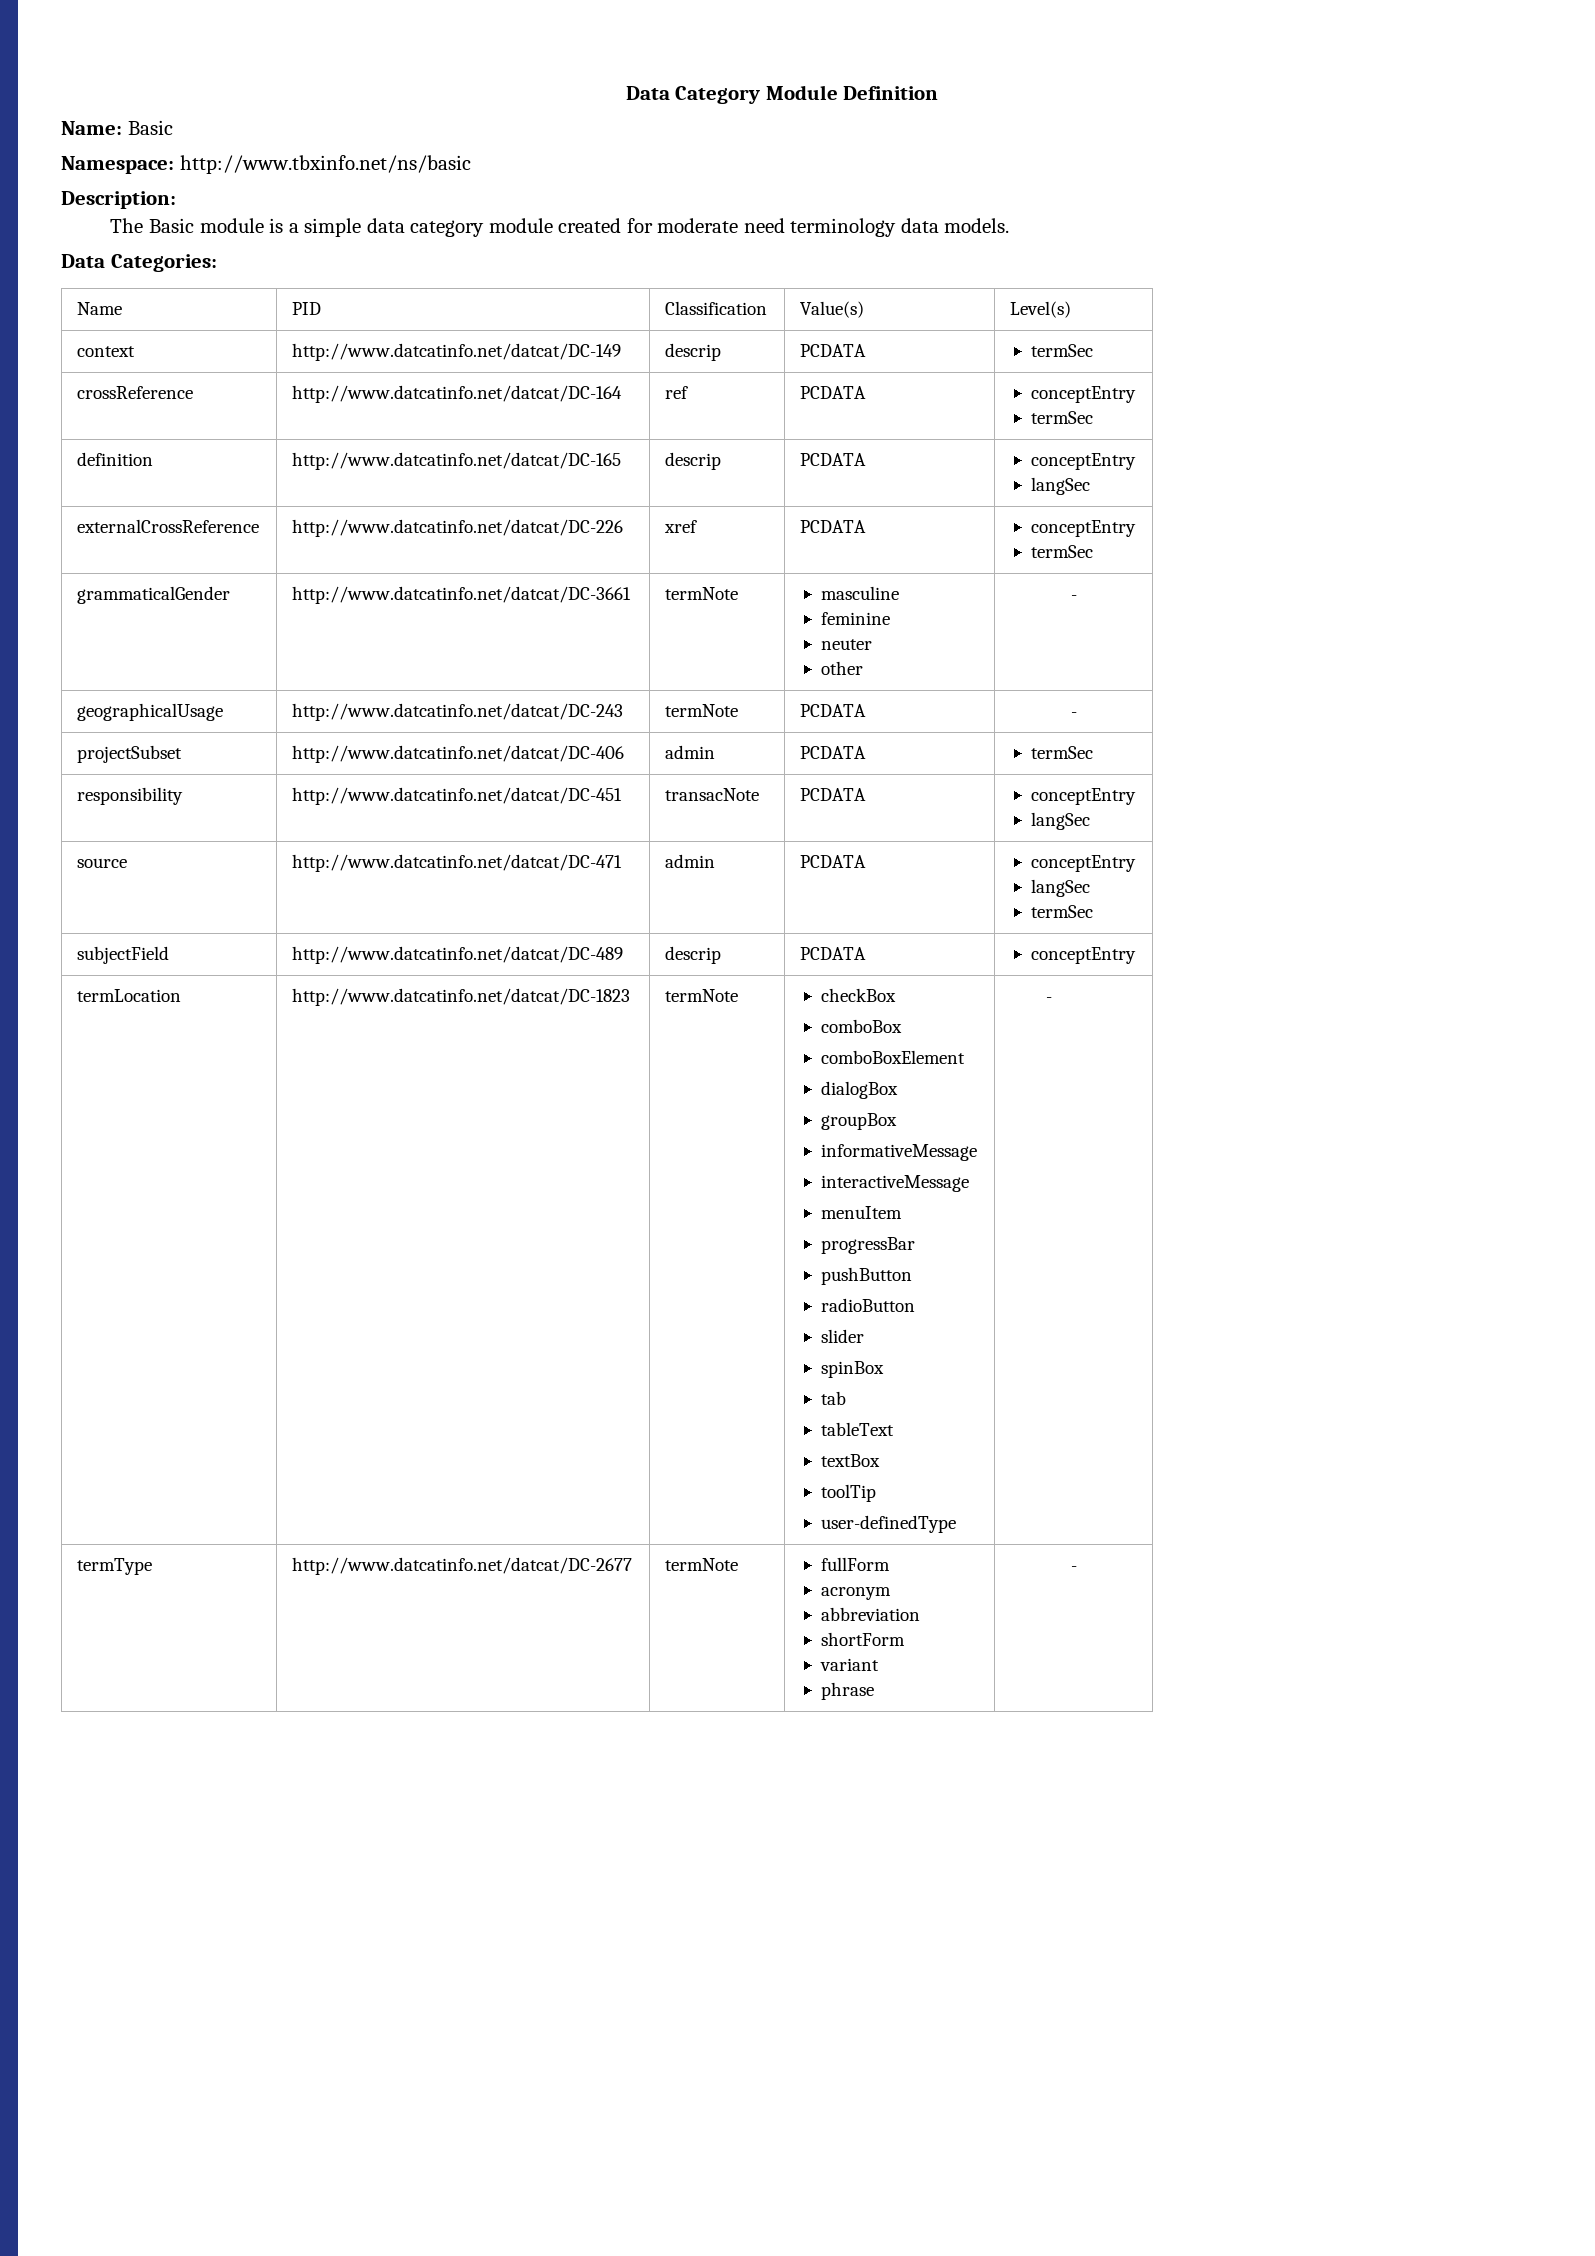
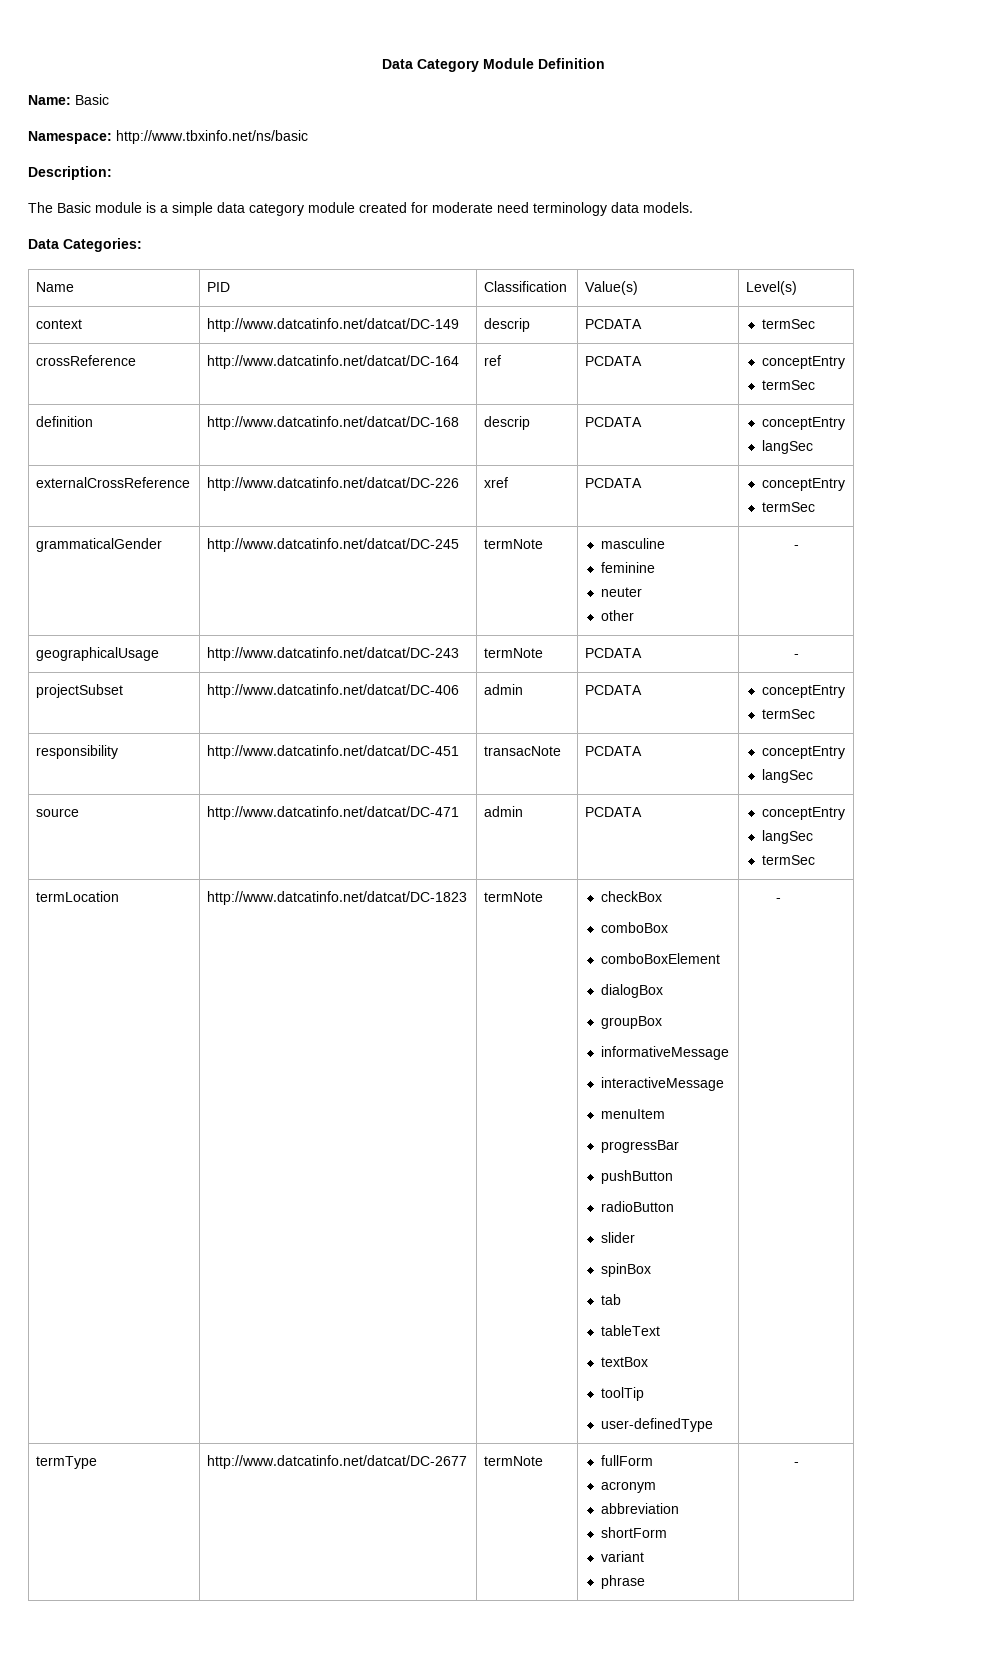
- definition | http://www.datcatinfo.net/datcat/DC-165 | descrip | PCDATA | conceptEntry
+ definition | http://www.datcatinfo.net/datcat/DC-168 | descrip | PCDATA | conceptEntry
- grammaticalGender | http://www.datcatinfo.net/datcat/DC-3661 | termNote | masculine
+ grammaticalGender | http://www.datcatinfo.net/datcat/DC-245 | termNote | masculine
- projectSubset | http://www.datcatinfo.net/datcat/DC-406 | admin | PCDATA | termSec
+ projectSubset | http://www.datcatinfo.net/datcat/DC-406 | admin | PCDATA | conceptEntry
+ termSec
- subjectField | http://www.datcatinfo.net/datcat/DC-489 | descrip | PCDATA | conceptEntry

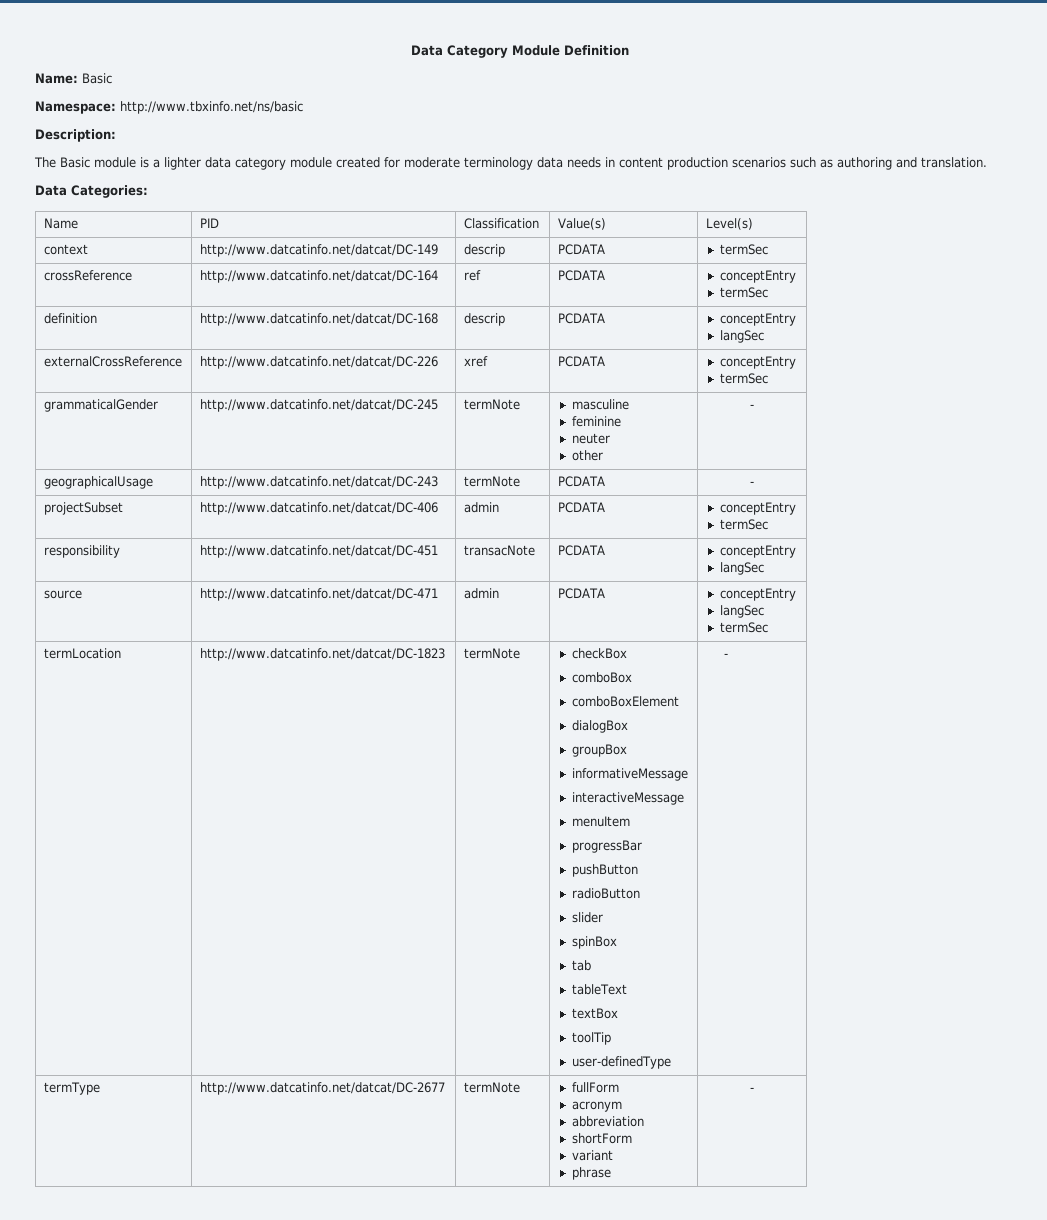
- The Basic module is a simple data category module created for moderate need terminology data models.
+ The Basic module is a lighter data category module created for moderate terminology data needs in content production scenarios such as authoring and translation.

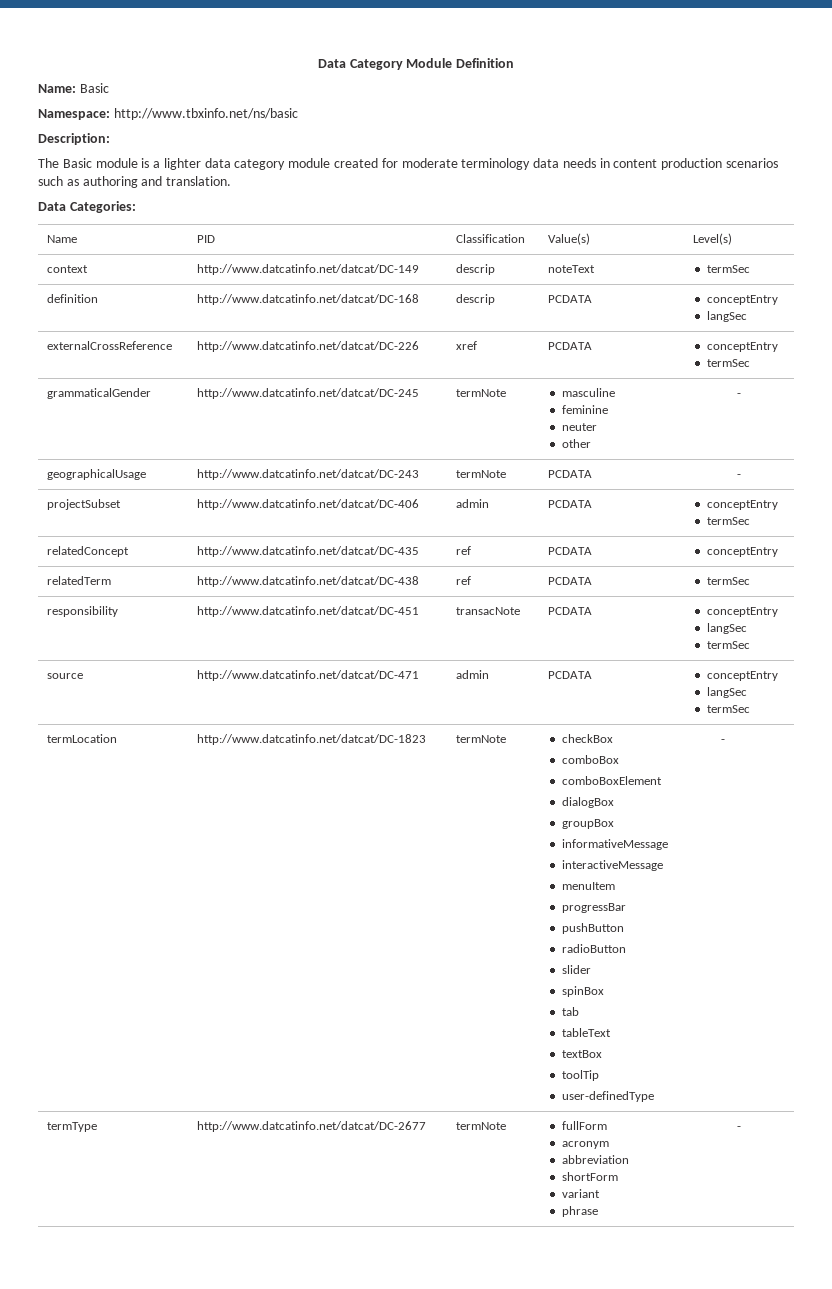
- context | http://www.datcatinfo.net/datcat/DC-149 | descrip | PCDATA | termSec
- crossReference | http://www.datcatinfo.net/datcat/DC-164 | ref | PCDATA | conceptEntry
- termSec
+ context | http://www.datcatinfo.net/datcat/DC-149 | descrip | noteText | termSec
+ relatedConcept | http://www.datcatinfo.net/datcat/DC-435 | ref | PCDATA | conceptEntry
+ relatedTerm | http://www.datcatinfo.net/datcat/DC-438 | ref | PCDATA | termSec
  responsibility | http://www.datcatinfo.net/datcat/DC-451 | transacNote | PCDATA | conceptEntry
  langSec
+ termSec

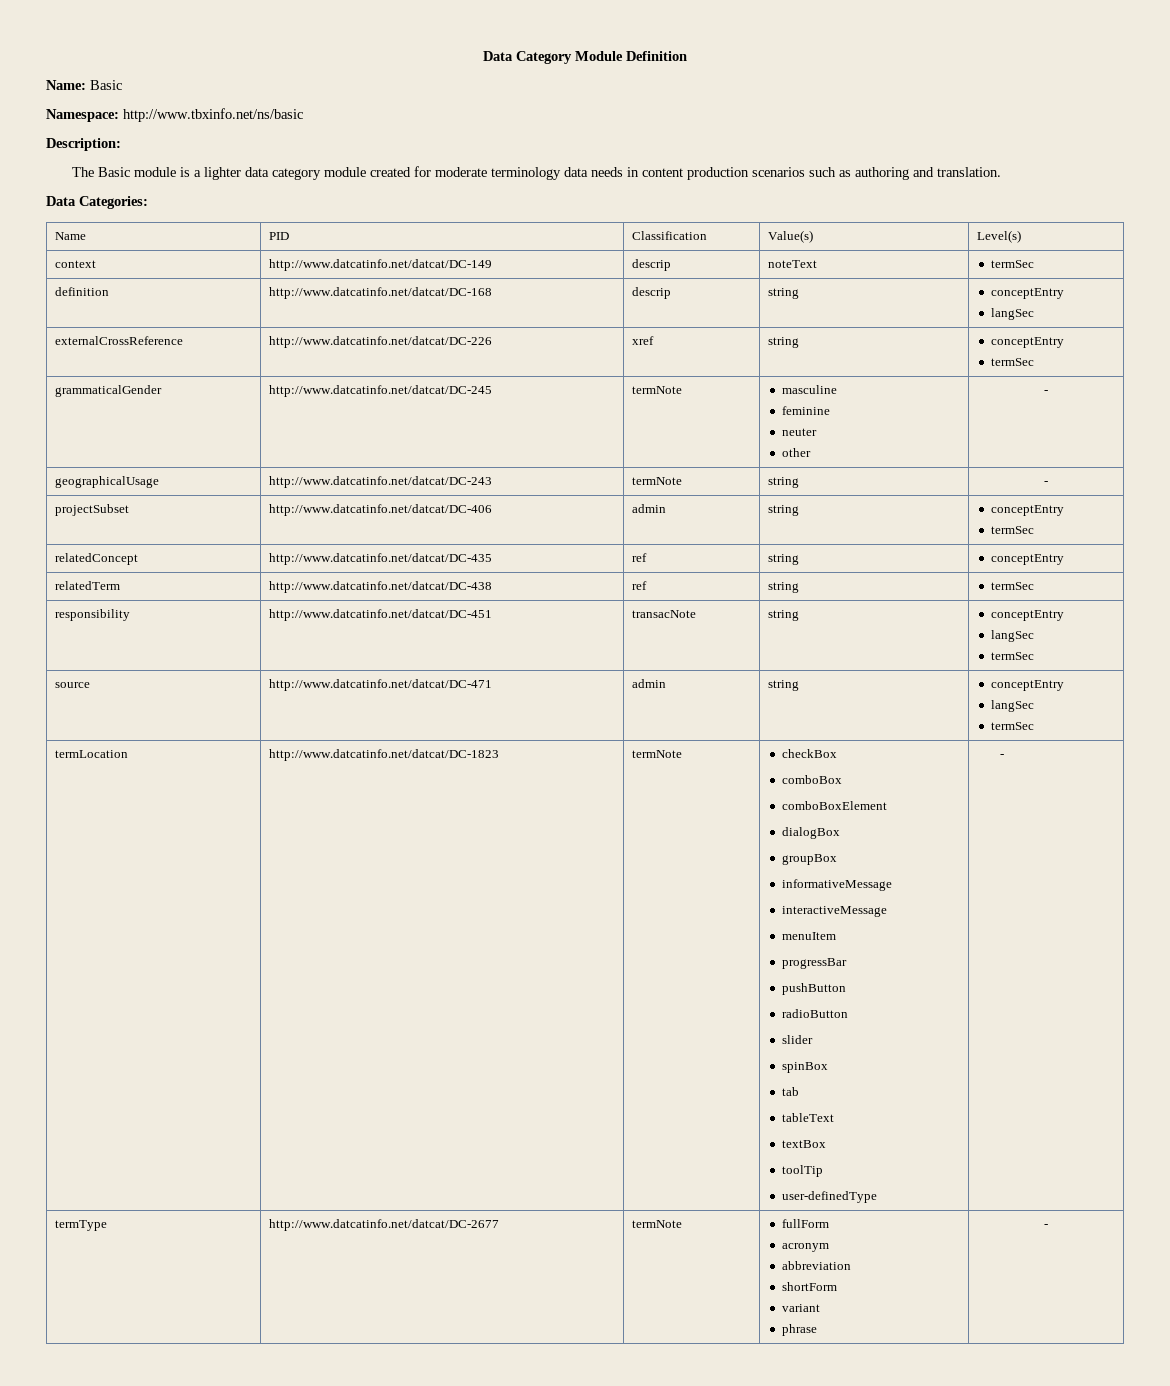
- definition | http://www.datcatinfo.net/datcat/DC-168 | descrip | PCDATA | conceptEntry
+ definition | http://www.datcatinfo.net/datcat/DC-168 | descrip | string | conceptEntry
- externalCrossReference | http://www.datcatinfo.net/datcat/DC-226 | xref | PCDATA | conceptEntry
+ externalCrossReference | http://www.datcatinfo.net/datcat/DC-226 | xref | string | conceptEntry
- geographicalUsage | http://www.datcatinfo.net/datcat/DC-243 | termNote | PCDATA | -
+ geographicalUsage | http://www.datcatinfo.net/datcat/DC-243 | termNote | string | -
- projectSubset | http://www.datcatinfo.net/datcat/DC-406 | admin | PCDATA | conceptEntry
+ projectSubset | http://www.datcatinfo.net/datcat/DC-406 | admin | string | conceptEntry
- relatedConcept | http://www.datcatinfo.net/datcat/DC-435 | ref | PCDATA | conceptEntry
+ relatedConcept | http://www.datcatinfo.net/datcat/DC-435 | ref | string | conceptEntry
- relatedTerm | http://www.datcatinfo.net/datcat/DC-438 | ref | PCDATA | termSec
+ relatedTerm | http://www.datcatinfo.net/datcat/DC-438 | ref | string | termSec
- responsibility | http://www.datcatinfo.net/datcat/DC-451 | transacNote | PCDATA | conceptEntry
+ responsibility | http://www.datcatinfo.net/datcat/DC-451 | transacNote | string | conceptEntry
- source | http://www.datcatinfo.net/datcat/DC-471 | admin | PCDATA | conceptEntry
+ source | http://www.datcatinfo.net/datcat/DC-471 | admin | string | conceptEntry

